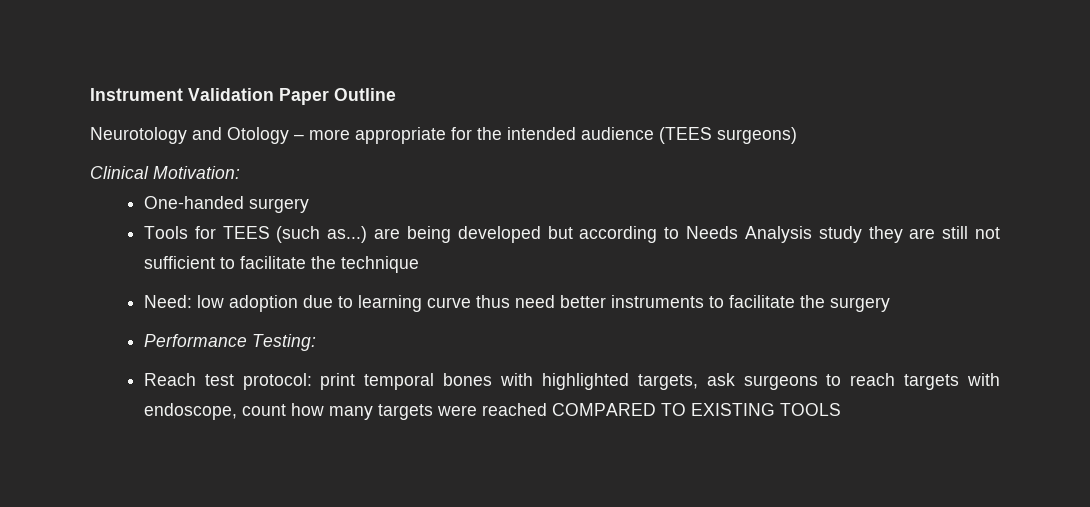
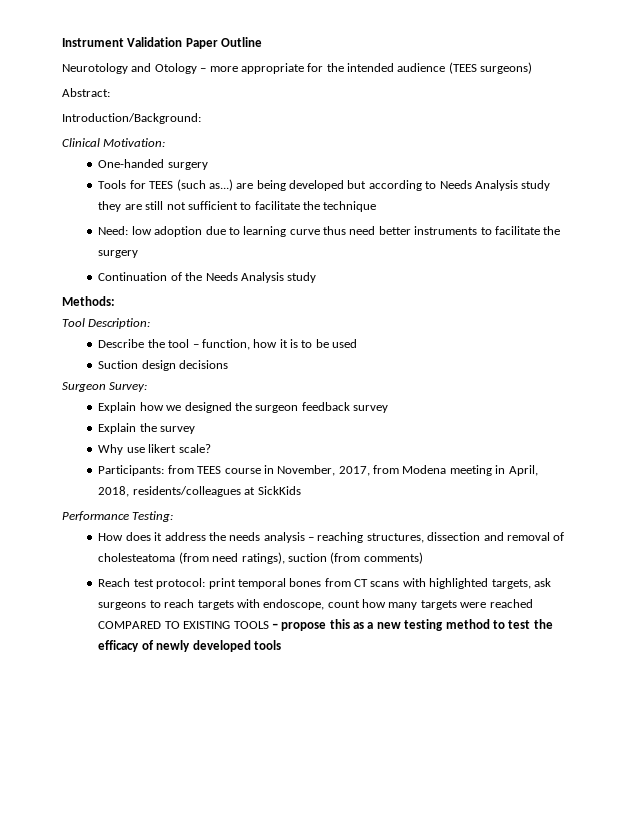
+ Abstract:
+ Introduction/Background:
+ Continuation of the Needs Analysis study
+ Methods:
+ Tool Description:
+ Describe the tool – function, how it is to be used
+ Suction design decisions
+ Surgeon Survey:
+ Explain how we designed the surgeon feedback survey
+ Explain the survey
+ Why use likert scale?
+ Participants: from TEES course in November, 2017, from Modena meeting in April, 2018, residents/colleagues at SickKids
  Performance Testing:
+ How does it address the needs analysis – reaching structures, dissection and removal of cholesteatoma (from need ratings), suction (from comments)
- Reach test protocol: print temporal bones with highlighted targets, ask surgeons to reach targets with endoscope, count how many targets were reached COMPARED TO EXISTING TOOLS
+ Reach test protocol: print temporal bones from CT scans with highlighted targets, ask surgeons to reach targets with endoscope, count how many targets were reached COMPARED TO EXISTING TOOLS – propose this as a new testing method to test the efficacy of newly developed tools

